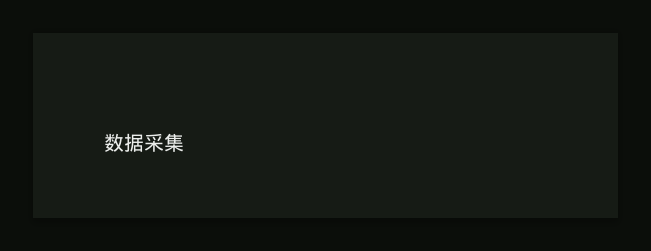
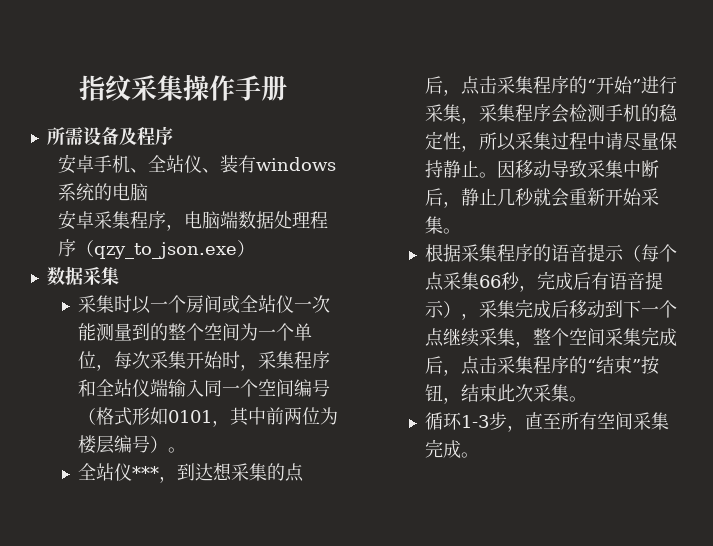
+ 指纹采集操作手册
+ 所需设备及程序
+ 安卓手机、全站仪、装有windows系统的电脑
+ 安卓采集程序，电脑端数据处理程序（qzy_to_json.exe）
  数据采集
+ 采集时以一个房间或全站仪一次能测量到的整个空间为一个单位，每次采集开始时，采集程序和全站仪端输入同一个空间编号（格式形如0101，其中前两位为楼层编号）。
+ 全站仪***，到达想采集的点后，点击采集程序的“开始”进行采集，采集程序会检测手机的稳定性，所以采集过程中请尽量保持静止。因移动导致采集中断后，静止几秒就会重新开始采集。
+ 根据采集程序的语音提示（每个点采集66秒，完成后有语音提示），采集完成后移动到下一个点继续采集，整个空间采集完成后，点击采集程序的“结束”按钮，结束此次采集。
+ 循环1-3步，直至所有空间采集完成。

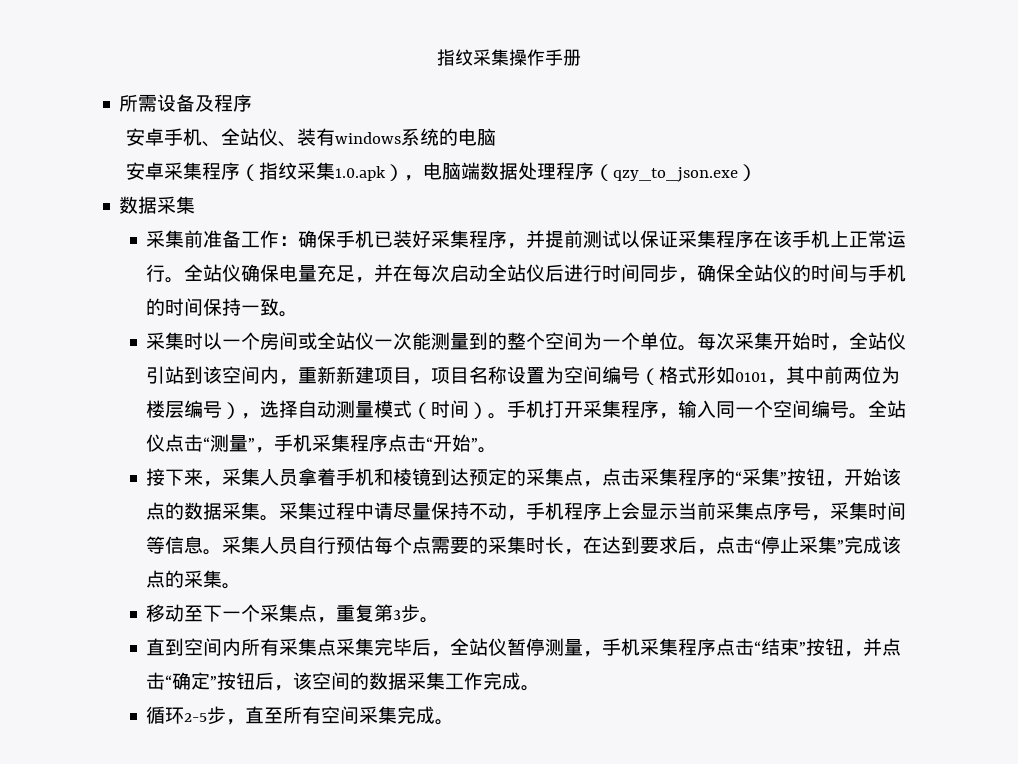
- 安卓采集程序，电脑端数据处理程序（qzy_to_json.exe）
+ 安卓采集程序（指纹采集1.0.apk），电脑端数据处理程序（qzy_to_json.exe）
+ 采集前准备工作：确保手机已装好采集程序，并提前测试以保证采集程序在该手机上正常运行。全站仪确保电量充足，并在每次启动全站仪后进行时间同步，确保全站仪的时间与手机的时间保持一致。
- 采集时以一个房间或全站仪一次能测量到的整个空间为一个单位，每次采集开始时，采集程序和全站仪端输入同一个空间编号（格式形如0101，其中前两位为楼层编号）。
- 全站仪***，到达想采集的点后，点击采集程序的“开始”进行采集，采集程序会检测手机的稳定性，所以采集过程中请尽量保持静止。因移动导致采集中断后，静止几秒就会重新开始采集。
- 根据采集程序的语音提示（每个点采集66秒，完成后有语音提示），采集完成后移动到下一个点继续采集，整个空间采集完成后，点击采集程序的“结束”按钮，结束此次采集。
+ 采集时以一个房间或全站仪一次能测量到的整个空间为一个单位。每次采集开始时，全站仪引站到该空间内，重新新建项目，项目名称设置为空间编号（格式形如0101，其中前两位为楼层编号），选择自动测量模式（时间）。手机打开采集程序，输入同一个空间编号。全站仪点击“测量”，手机采集程序点击“开始”。
+ 接下来，采集人员拿着手机和棱镜到达预定的采集点，点击采集程序的“采集”按钮，开始该点的数据采集。采集过程中请尽量保持不动，手机程序上会显示当前采集点序号，采集时间等信息。采集人员自行预估每个点需要的采集时长，在达到要求后，点击“停止采集”完成该点的采集。
+ 移动至下一个采集点，重复第3步。
+ 直到空间内所有采集点采集完毕后，全站仪暂停测量，手机采集程序点击“结束”按钮，并点击“确定”按钮后，该空间的数据采集工作完成。
- 循环1-3步，直至所有空间采集完成。
+ 循环2-5步，直至所有空间采集完成。

